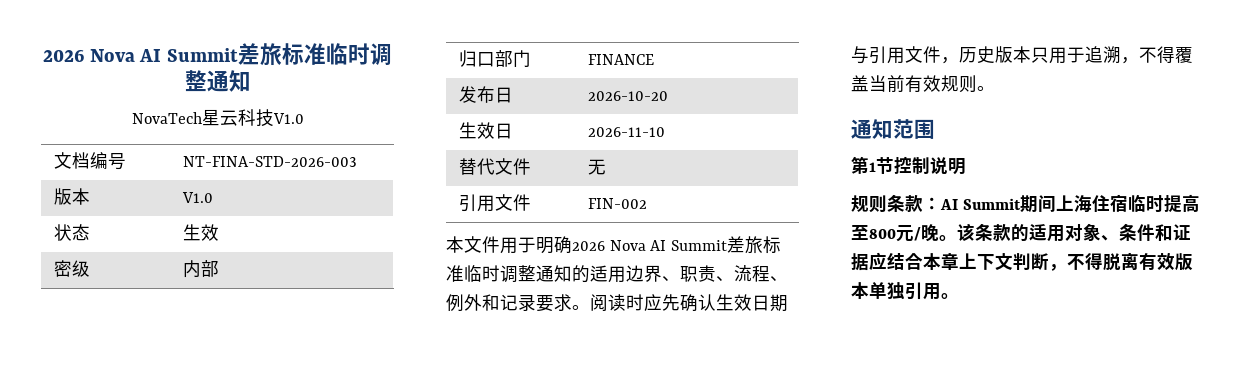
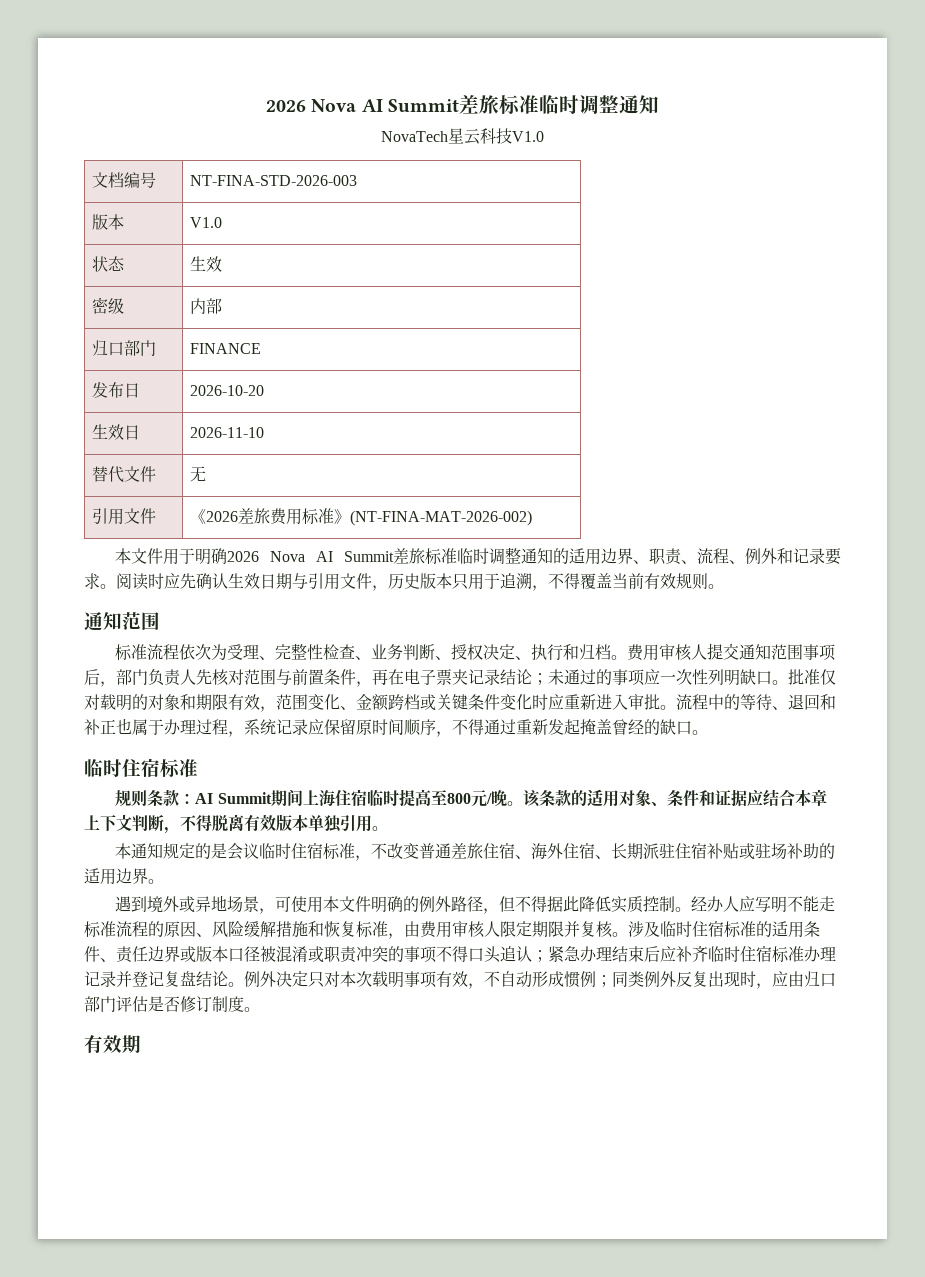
- 引用文件 | FIN-002
+ 引用文件 | 《2026差旅费用标准》(NT-FINA-MAT-2026-002)
- 第1节控制说明
+ 标准流程依次为受理、完整性检查、业务判断、授权决定、执行和归档。费用审核人提交通知范围事项后，部门负责人先核对范围与前置条件，再在电子票夹记录结论；未通过的事项应一次性列明缺口。批准仅对载明的对象和期限有效，范围变化、金额跨档或关键条件变化时应重新进入审批。流程中的等待、退回和补正也属于办理过程，系统记录应保留原时间顺序，不得通过重新发起掩盖曾经的缺口。
+ 临时住宿标准
+ 本通知规定的是会议临时住宿标准，不改变普通差旅住宿、海外住宿、长期派驻住宿补贴或驻场补助的适用边界。
+ 遇到境外或异地场景，可使用本文件明确的例外路径，但不得据此降低实质控制。经办人应写明不能走标准流程的原因、风险缓解措施和恢复标准，由费用审核人限定期限并复核。涉及临时住宿标准的适用条件、责任边界或版本口径被混淆或职责冲突的事项不得口头追认；紧急办理结束后应补齐临时住宿标准办理记录并登记复盘结论。例外决定只对本次载明事项有效，不自动形成惯例；同类例外反复出现时，应由归口部门评估是否修订制度。
+ 有效期

